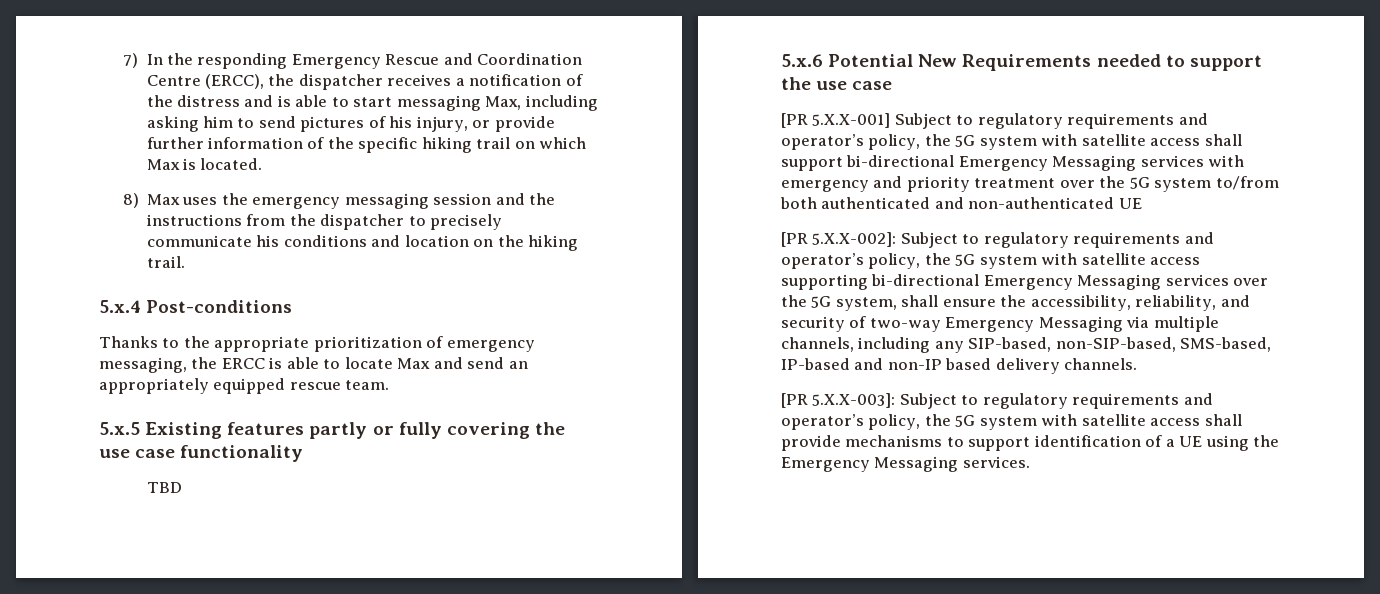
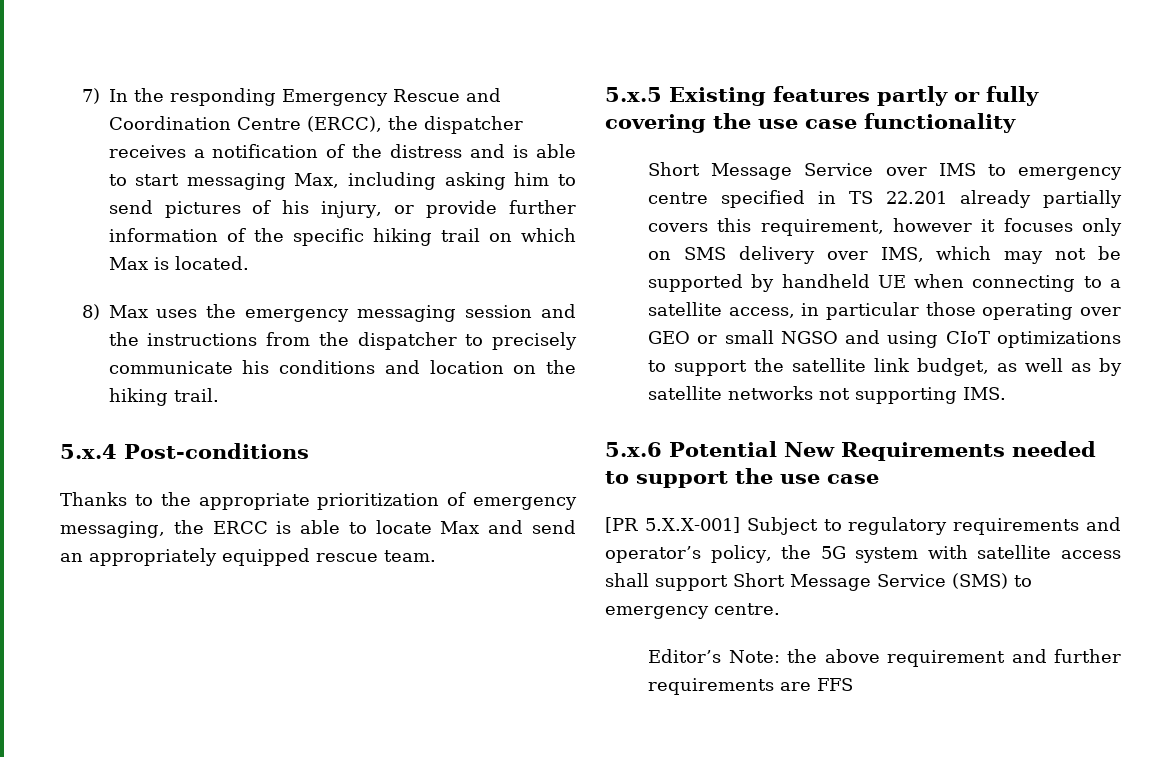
- TBD
+ Short Message Service over IMS to emergency centre specified in TS 22.201 already partially covers this requirement, however it focuses only on SMS delivery over IMS, which may not be supported by handheld UE when connecting to a satellite access, in particular those operating over GEO or small NGSO and using CIoT optimizations to support the satellite link budget, as well as by satellite networks not supporting IMS.
- [PR 5.X.X-001] Subject to regulatory requirements and operator’s policy, the 5G system with satellite access shall support bi-directional Emergency Messaging services with emergency and priority treatment over the 5G system to/from both authenticated and non-authenticated UE
- [PR 5.X.X-002]: Subject to regulatory requirements and operator’s policy, the 5G system with satellite access supporting bi-directional Emergency Messaging services over the 5G system, shall ensure the accessibility, reliability, and security of two-way Emergency Messaging via multiple channels, including any SIP-based, non-SIP-based, SMS-based, IP-based and non-IP based delivery channels.
- [PR 5.X.X-003]: Subject to regulatory requirements and operator’s policy, the 5G system with satellite access shall provide mechanisms to support identification of a UE using the Emergency Messaging services.
+ [PR 5.X.X-001] Subject to regulatory requirements and operator’s policy, the 5G system with satellite access shall support Short Message Service (SMS) to emergency centre.
+ Editor’s Note: the above requirement and further requirements are FFS

